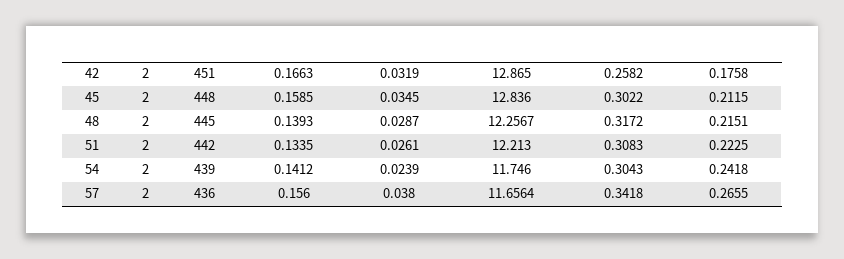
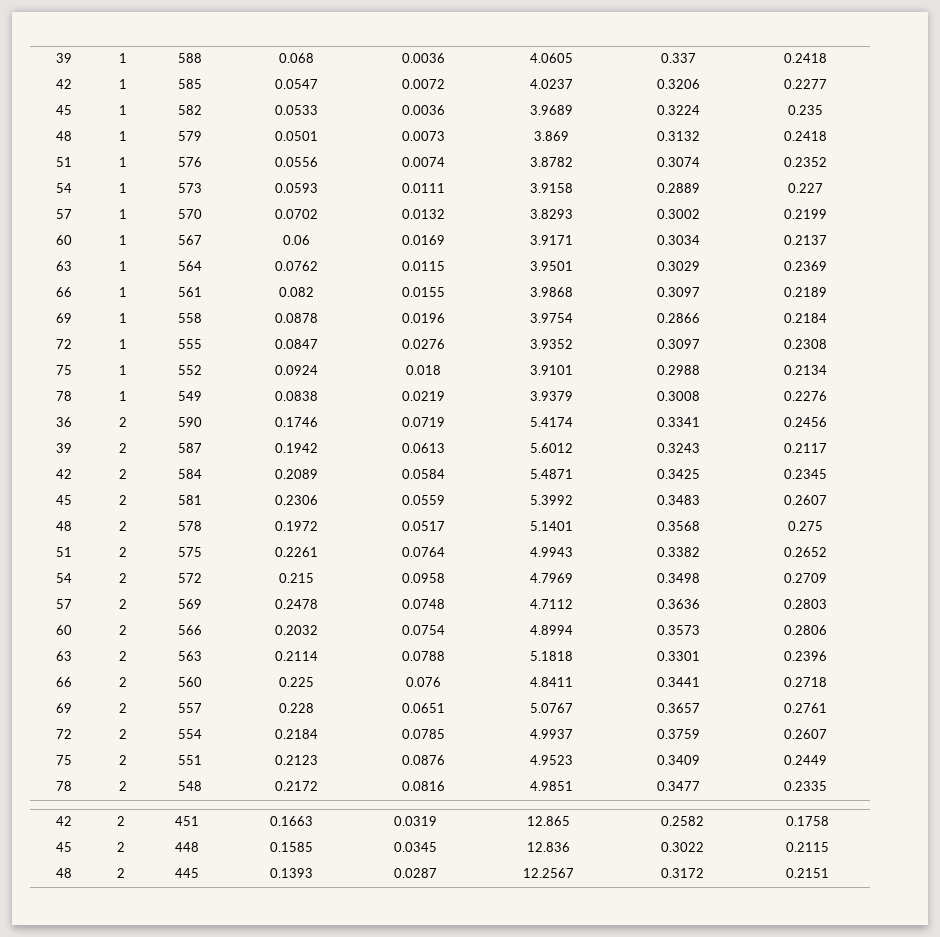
+ 39 | 1 | 588 | 0.068 | 0.0036 | 4.0605 | 0.337 | 0.2418
+ 42 | 1 | 585 | 0.0547 | 0.0072 | 4.0237 | 0.3206 | 0.2277
+ 45 | 1 | 582 | 0.0533 | 0.0036 | 3.9689 | 0.3224 | 0.235
+ 48 | 1 | 579 | 0.0501 | 0.0073 | 3.869 | 0.3132 | 0.2418
+ 51 | 1 | 576 | 0.0556 | 0.0074 | 3.8782 | 0.3074 | 0.2352
+ 54 | 1 | 573 | 0.0593 | 0.0111 | 3.9158 | 0.2889 | 0.227
+ 57 | 1 | 570 | 0.0702 | 0.0132 | 3.8293 | 0.3002 | 0.2199
+ 60 | 1 | 567 | 0.06 | 0.0169 | 3.9171 | 0.3034 | 0.2137
+ 63 | 1 | 564 | 0.0762 | 0.0115 | 3.9501 | 0.3029 | 0.2369
+ 66 | 1 | 561 | 0.082 | 0.0155 | 3.9868 | 0.3097 | 0.2189
+ 69 | 1 | 558 | 0.0878 | 0.0196 | 3.9754 | 0.2866 | 0.2184
+ 72 | 1 | 555 | 0.0847 | 0.0276 | 3.9352 | 0.3097 | 0.2308
+ 75 | 1 | 552 | 0.0924 | 0.018 | 3.9101 | 0.2988 | 0.2134
+ 78 | 1 | 549 | 0.0838 | 0.0219 | 3.9379 | 0.3008 | 0.2276
+ 36 | 2 | 590 | 0.1746 | 0.0719 | 5.4174 | 0.3341 | 0.2456
+ 39 | 2 | 587 | 0.1942 | 0.0613 | 5.6012 | 0.3243 | 0.2117
+ 42 | 2 | 584 | 0.2089 | 0.0584 | 5.4871 | 0.3425 | 0.2345
+ 45 | 2 | 581 | 0.2306 | 0.0559 | 5.3992 | 0.3483 | 0.2607
+ 48 | 2 | 578 | 0.1972 | 0.0517 | 5.1401 | 0.3568 | 0.275
+ 51 | 2 | 575 | 0.2261 | 0.0764 | 4.9943 | 0.3382 | 0.2652
+ 54 | 2 | 572 | 0.215 | 0.0958 | 4.7969 | 0.3498 | 0.2709
+ 57 | 2 | 569 | 0.2478 | 0.0748 | 4.7112 | 0.3636 | 0.2803
+ 60 | 2 | 566 | 0.2032 | 0.0754 | 4.8994 | 0.3573 | 0.2806
+ 63 | 2 | 563 | 0.2114 | 0.0788 | 5.1818 | 0.3301 | 0.2396
+ 66 | 2 | 560 | 0.225 | 0.076 | 4.8411 | 0.3441 | 0.2718
+ 69 | 2 | 557 | 0.228 | 0.0651 | 5.0767 | 0.3657 | 0.2761
+ 72 | 2 | 554 | 0.2184 | 0.0785 | 4.9937 | 0.3759 | 0.2607
+ 75 | 2 | 551 | 0.2123 | 0.0876 | 4.9523 | 0.3409 | 0.2449
+ 78 | 2 | 548 | 0.2172 | 0.0816 | 4.9851 | 0.3477 | 0.2335
- 51 | 2 | 442 | 0.1335 | 0.0261 | 12.213 | 0.3083 | 0.2225
- 54 | 2 | 439 | 0.1412 | 0.0239 | 11.746 | 0.3043 | 0.2418
- 57 | 2 | 436 | 0.156 | 0.038 | 11.6564 | 0.3418 | 0.2655

